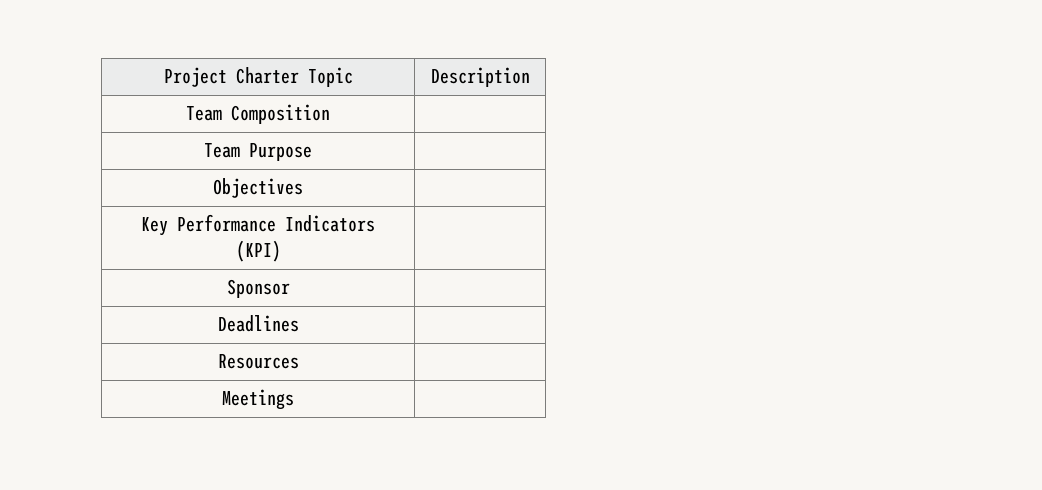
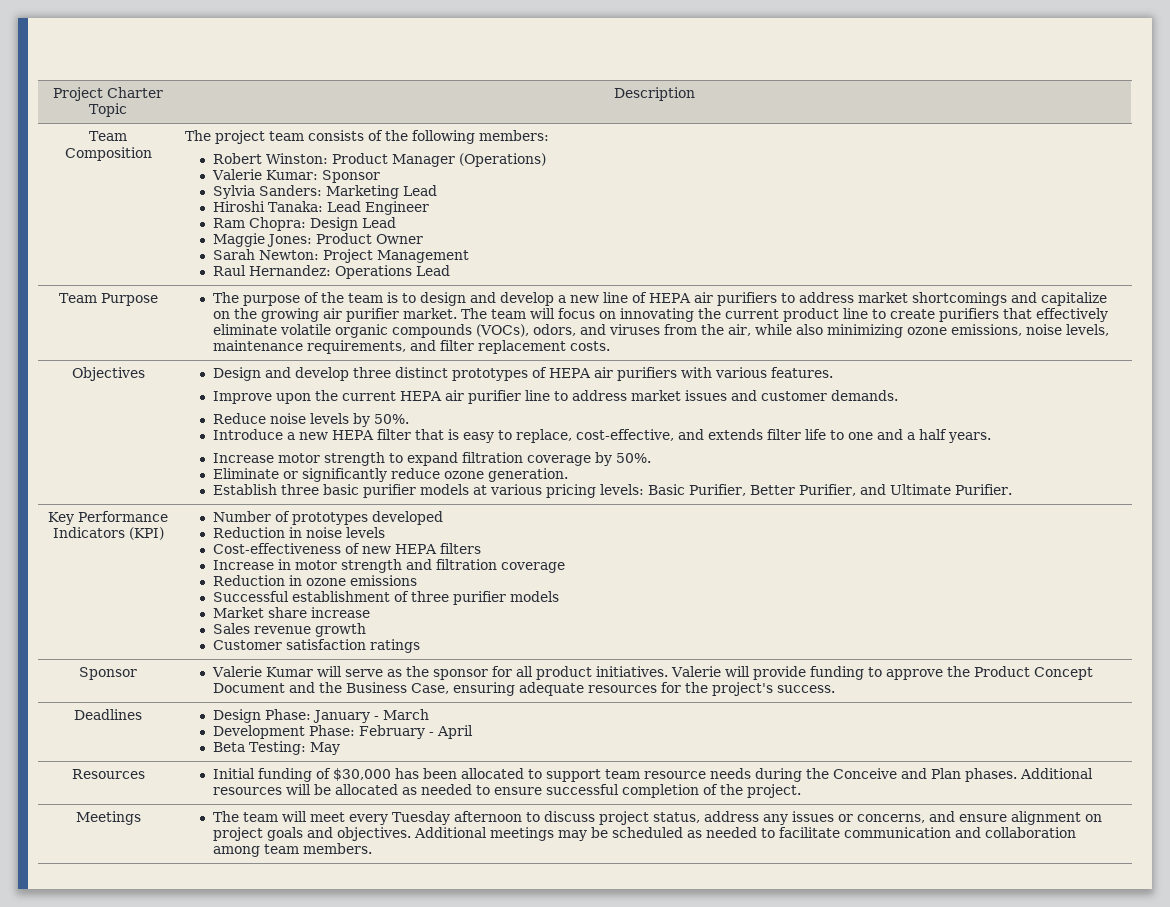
- Team Purpose |
- Objectives |
- Key Performance Indicators (KPI) |
- Sponsor |
- Deadlines |
- Resources |
- Meetings |
+ The project team consists of the following members:
+ Robert Winston: Product Manager (Operations)
+ Valerie Kumar: Sponsor
+ Sylvia Sanders: Marketing Lead
+ Hiroshi Tanaka: Lead Engineer
+ Ram Chopra: Design Lead
+ Maggie Jones: Product Owner
+ Sarah Newton: Project Management
+ Raul Hernandez: Operations Lead
+ Team Purpose | The purpose of the team is to design and develop a new line of HEPA air purifiers to address market shortcomings and capitalize on the growing air purifier market. The team will focus on innovating the current product line to create purifiers that effectively eliminate volatile organic compounds (VOCs), odors, and viruses from the air, while also minimizing ozone emissions, noise levels, maintenance requirements, and filter replacement costs.
+ Objectives | Design and develop three distinct prototypes of HEPA air purifiers with various features.
+ Improve upon the current HEPA air purifier line to address market issues and customer demands.
+ Reduce noise levels by 50%.
+ Introduce a new HEPA filter that is easy to replace, cost-effective, and extends filter life to one and a half years.
+ Increase motor strength to expand filtration coverage by 50%.
+ Eliminate or significantly reduce ozone generation.
+ Establish three basic purifier models at various pricing levels: Basic Purifier, Better Purifier, and Ultimate Purifier.
+ Key Performance Indicators (KPI) | Number of prototypes developed
+ Reduction in noise levels
+ Cost-effectiveness of new HEPA filters
+ Increase in motor strength and filtration coverage
+ Reduction in ozone emissions
+ Successful establishment of three purifier models
+ Market share increase
+ Sales revenue growth
+ Customer satisfaction ratings
+ Sponsor | Valerie Kumar will serve as the sponsor for all product initiatives. Valerie will provide funding to approve the Product Concept Document and the Business Case, ensuring adequate resources for the project's success.
+ Deadlines | Design Phase: January - March
+ Development Phase: February - April
+ Beta Testing: May
+ Resources | Initial funding of $30,000 has been allocated to support team resource needs during the Conceive and Plan phases. Additional resources will be allocated as needed to ensure successful completion of the project.
+ Meetings | The team will meet every Tuesday afternoon to discuss project status, address any issues or concerns, and ensure alignment on project goals and objectives. Additional meetings may be scheduled as needed to facilitate communication and collaboration among team members.

